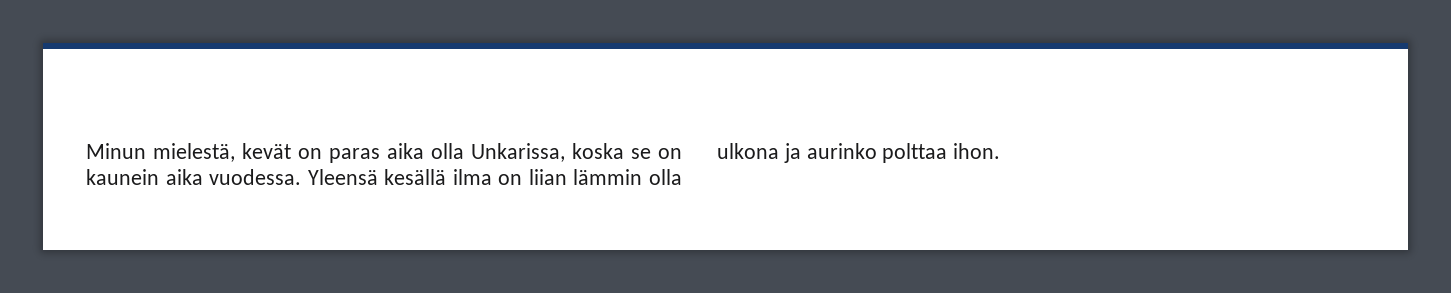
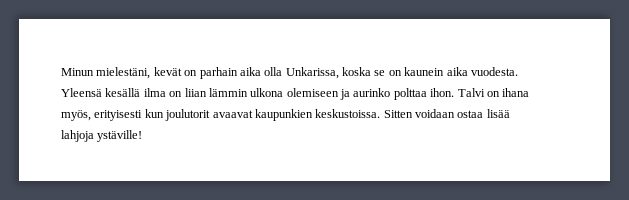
- Minun mielestä, kevät on paras aika olla Unkarissa, koska se on kaunein aika vuodessa.
+ Minun mielestäni, kevät on parhain aika olla Unkarissa, koska se on kaunein aika vuodesta.
- Yleensä kesällä ilma on liian lämmin olla ulkona ja aurinko polttaa ihon.
+ Yleensä kesällä ilma on liian lämmin ulkona olemiseen ja aurinko polttaa ihon.
+ Talvi on ihana myös, erityisesti kun joulutorit avaavat kaupunkien keskustoissa. Sitten voidaan ostaa lisää lahjoja ystäville!

